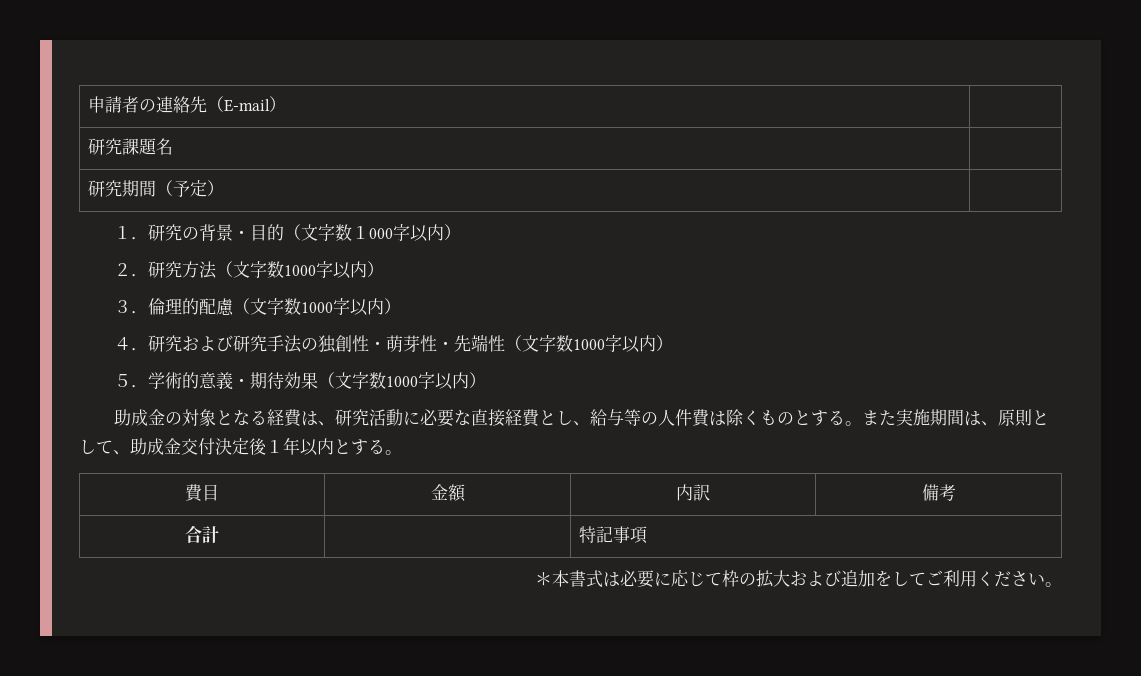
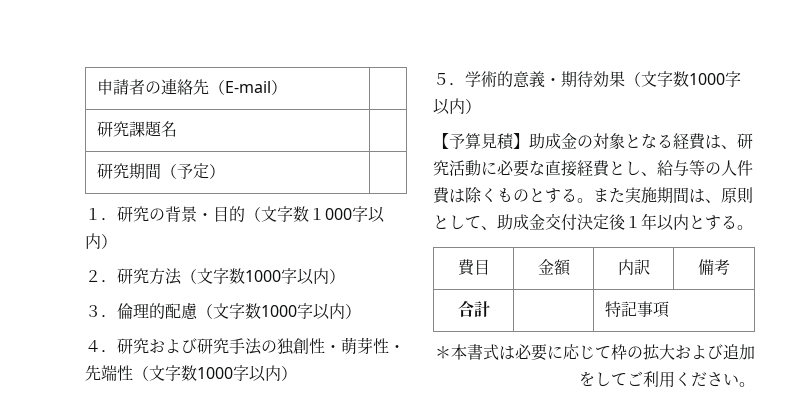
- 助成金の対象となる経費は、研究活動に必要な直接経費とし、給与等の人件費は除くものとする。
+ 【予算見積】助成金の対象となる経費は、研究活動に必要な直接経費とし、給与等の人件費は除くものとする。

